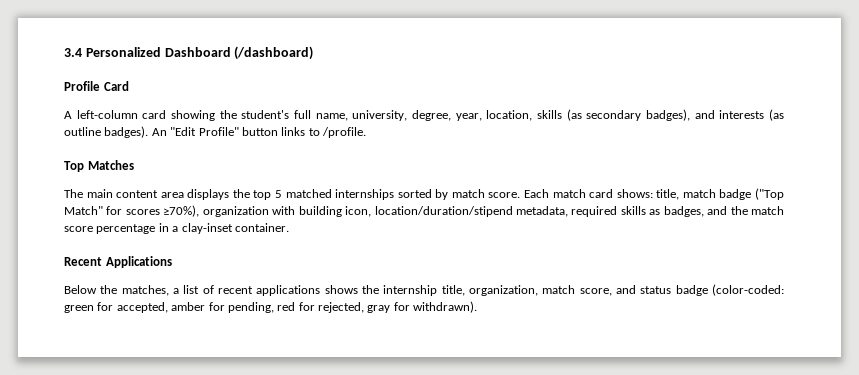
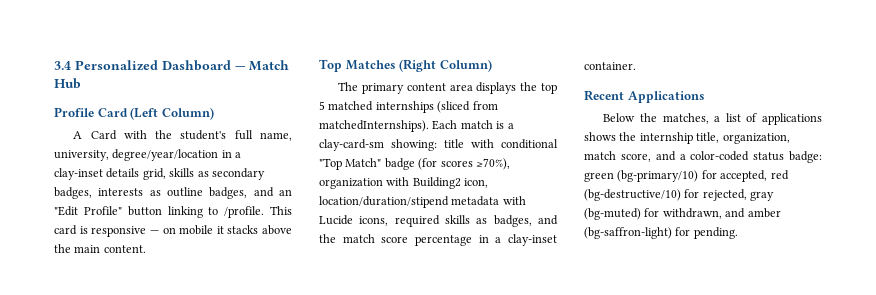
- 3.4 Personalized Dashboard (/dashboard)
+ 3.4 Personalized Dashboard — Match Hub
- Profile Card
+ Profile Card (Left Column)
- A left-column card showing the student's full name, university, degree, year, location, skills (as secondary badges), and interests (as outline badges). An "Edit Profile" button links to /profile.
+ A Card with the student's full name, university, degree/year/location in a clay-inset details grid, skills as secondary badges, interests as outline badges, and an "Edit Profile" button linking to /profile. This card is responsive — on mobile it stacks above the main content.
- Top Matches
+ Top Matches (Right Column)
- The main content area displays the top 5 matched internships sorted by match score. Each match card shows: title, match badge ("Top Match" for scores ≥70%), organization with building icon, location/duration/stipend metadata, required skills as badges, and the match score percentage in a clay-inset container.
+ The primary content area displays the top 5 matched internships (sliced from matchedInternships). Each match is a clay-card-sm showing: title with conditional "Top Match" badge (for scores ≥70%), organization with Building2 icon, location/duration/stipend metadata with Lucide icons, required skills as badges, and the match score percentage in a clay-inset container.
- Below the matches, a list of recent applications shows the internship title, organization, match score, and status badge (color-coded: green for accepted, amber for pending, red for rejected, gray for withdrawn).
+ Below the matches, a list of applications shows the internship title, organization, match score, and a color-coded status badge: green (bg-primary/10) for accepted, red (bg-destructive/10) for rejected, gray (bg-muted) for withdrawn, and amber (bg-saffron-light) for pending.

